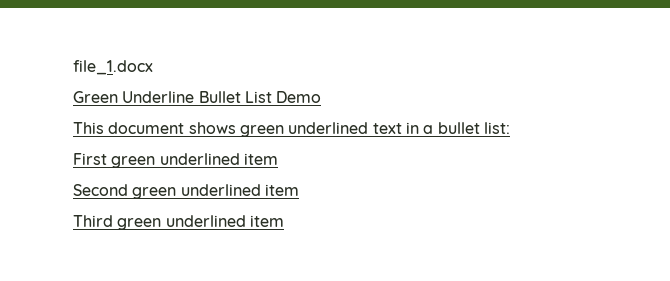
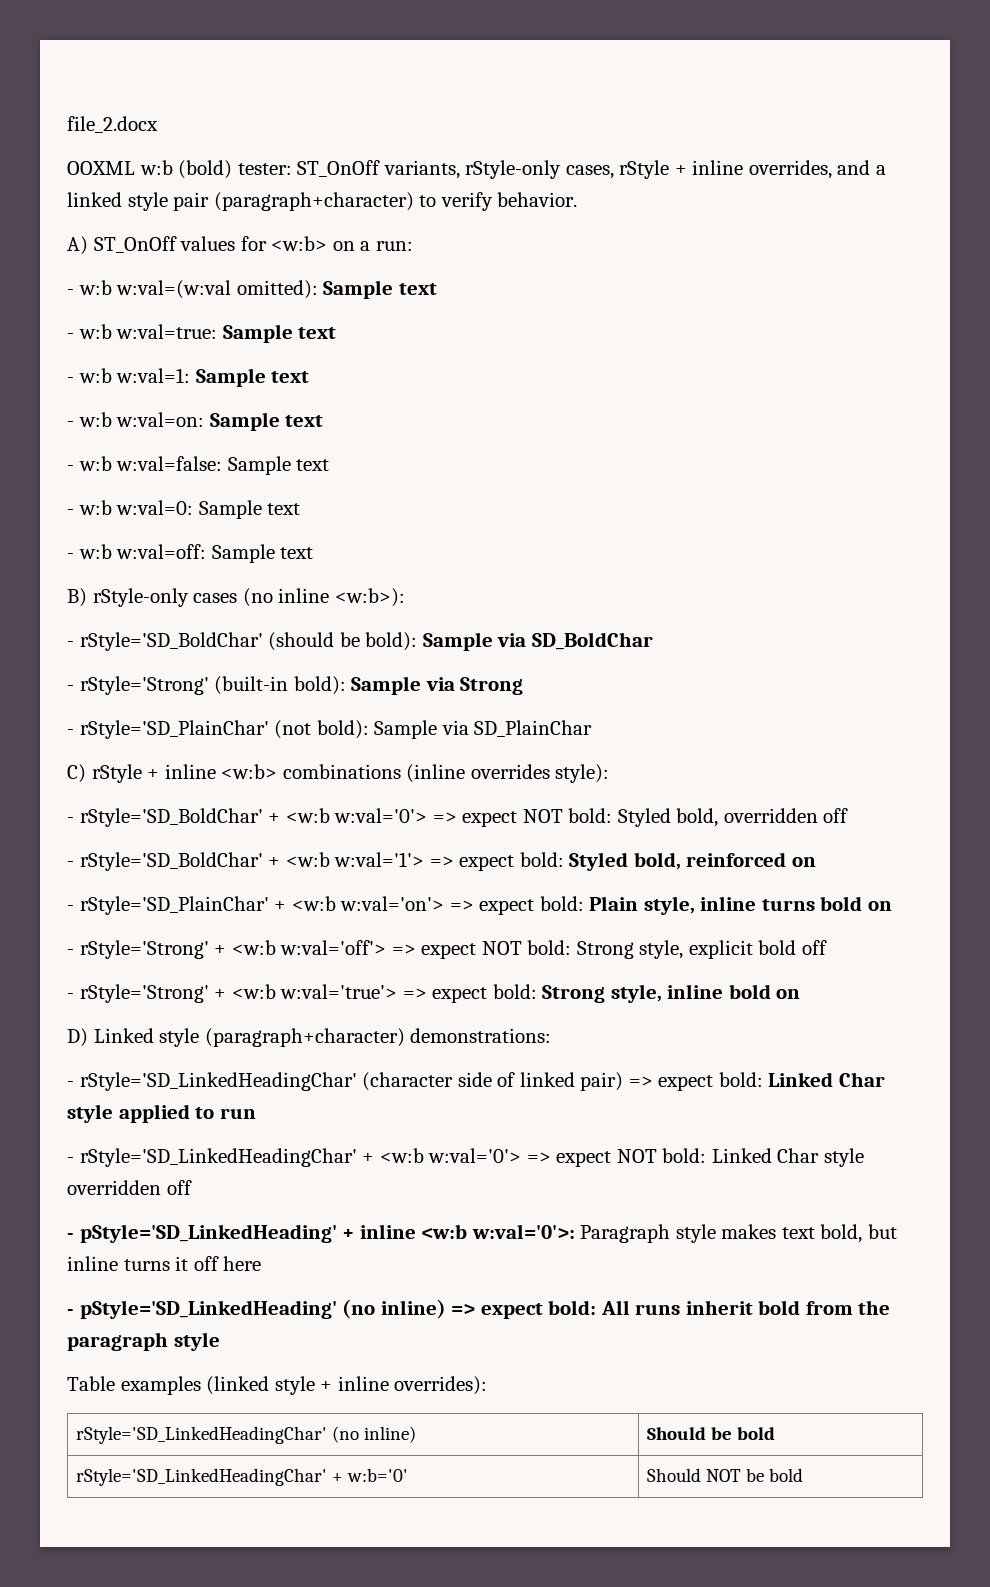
- file_1.docx
- Green Underline Bullet List Demo
- This document shows green underlined text in a bullet list:
- First green underlined item
- Second green underlined item
- Third green underlined item
+ file_2.docx
+ OOXML w:b (bold) tester: ST_OnOff variants, rStyle-only cases, rStyle + inline overrides, and a linked style pair (paragraph+character) to verify behavior.
+ A) ST_OnOff values for <w:b> on a run:
+ - w:b w:val=(w:val omitted): Sample text
+ - w:b w:val=true: Sample text
+ - w:b w:val=1: Sample text
+ - w:b w:val=on: Sample text
+ - w:b w:val=false: Sample text
+ - w:b w:val=0: Sample text
+ - w:b w:val=off: Sample text
+ B) rStyle-only cases (no inline <w:b>):
+ - rStyle='SD_BoldChar' (should be bold): Sample via SD_BoldChar
+ - rStyle='Strong' (built-in bold): Sample via Strong
+ - rStyle='SD_PlainChar' (not bold): Sample via SD_PlainChar
+ C) rStyle + inline <w:b> combinations (inline overrides style):
+ - rStyle='SD_BoldChar' + <w:b w:val='0'> => expect NOT bold: Styled bold, overridden off
+ - rStyle='SD_BoldChar' + <w:b w:val='1'> => expect bold: Styled bold, reinforced on
+ - rStyle='SD_PlainChar' + <w:b w:val='on'> => expect bold: Plain style, inline turns bold on
+ - rStyle='Strong' + <w:b w:val='off'> => expect NOT bold: Strong style, explicit bold off
+ - rStyle='Strong' + <w:b w:val='true'> => expect bold: Strong style, inline bold on
+ D) Linked style (paragraph+character) demonstrations:
+ - rStyle='SD_LinkedHeadingChar' (character side of linked pair) => expect bold: Linked Char style applied to run
+ - rStyle='SD_LinkedHeadingChar' + <w:b w:val='0'> => expect NOT bold: Linked Char style overridden off
+ - pStyle='SD_LinkedHeading' + inline <w:b w:val='0'>: Paragraph style makes text bold, but inline turns it off here
+ - pStyle='SD_LinkedHeading' (no inline) => expect bold: All runs inherit bold from the paragraph style
+ Table examples (linked style + inline overrides):
+ rStyle='SD_LinkedHeadingChar' (no inline) | Should be bold
+ rStyle='SD_LinkedHeadingChar' + w:b='0' | Should NOT be bold

